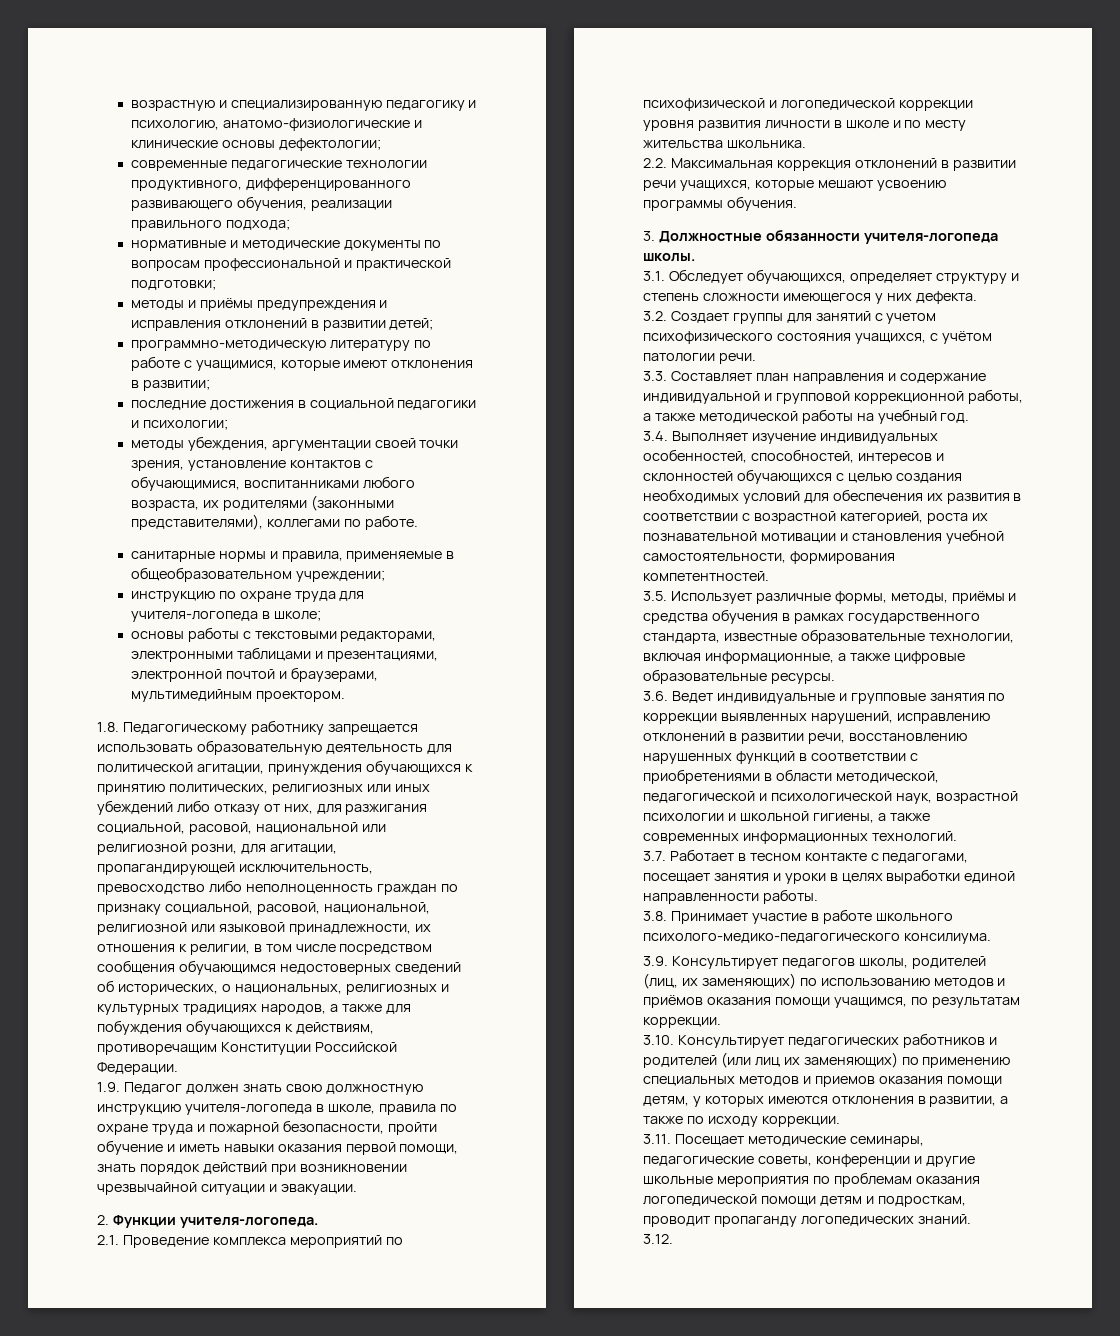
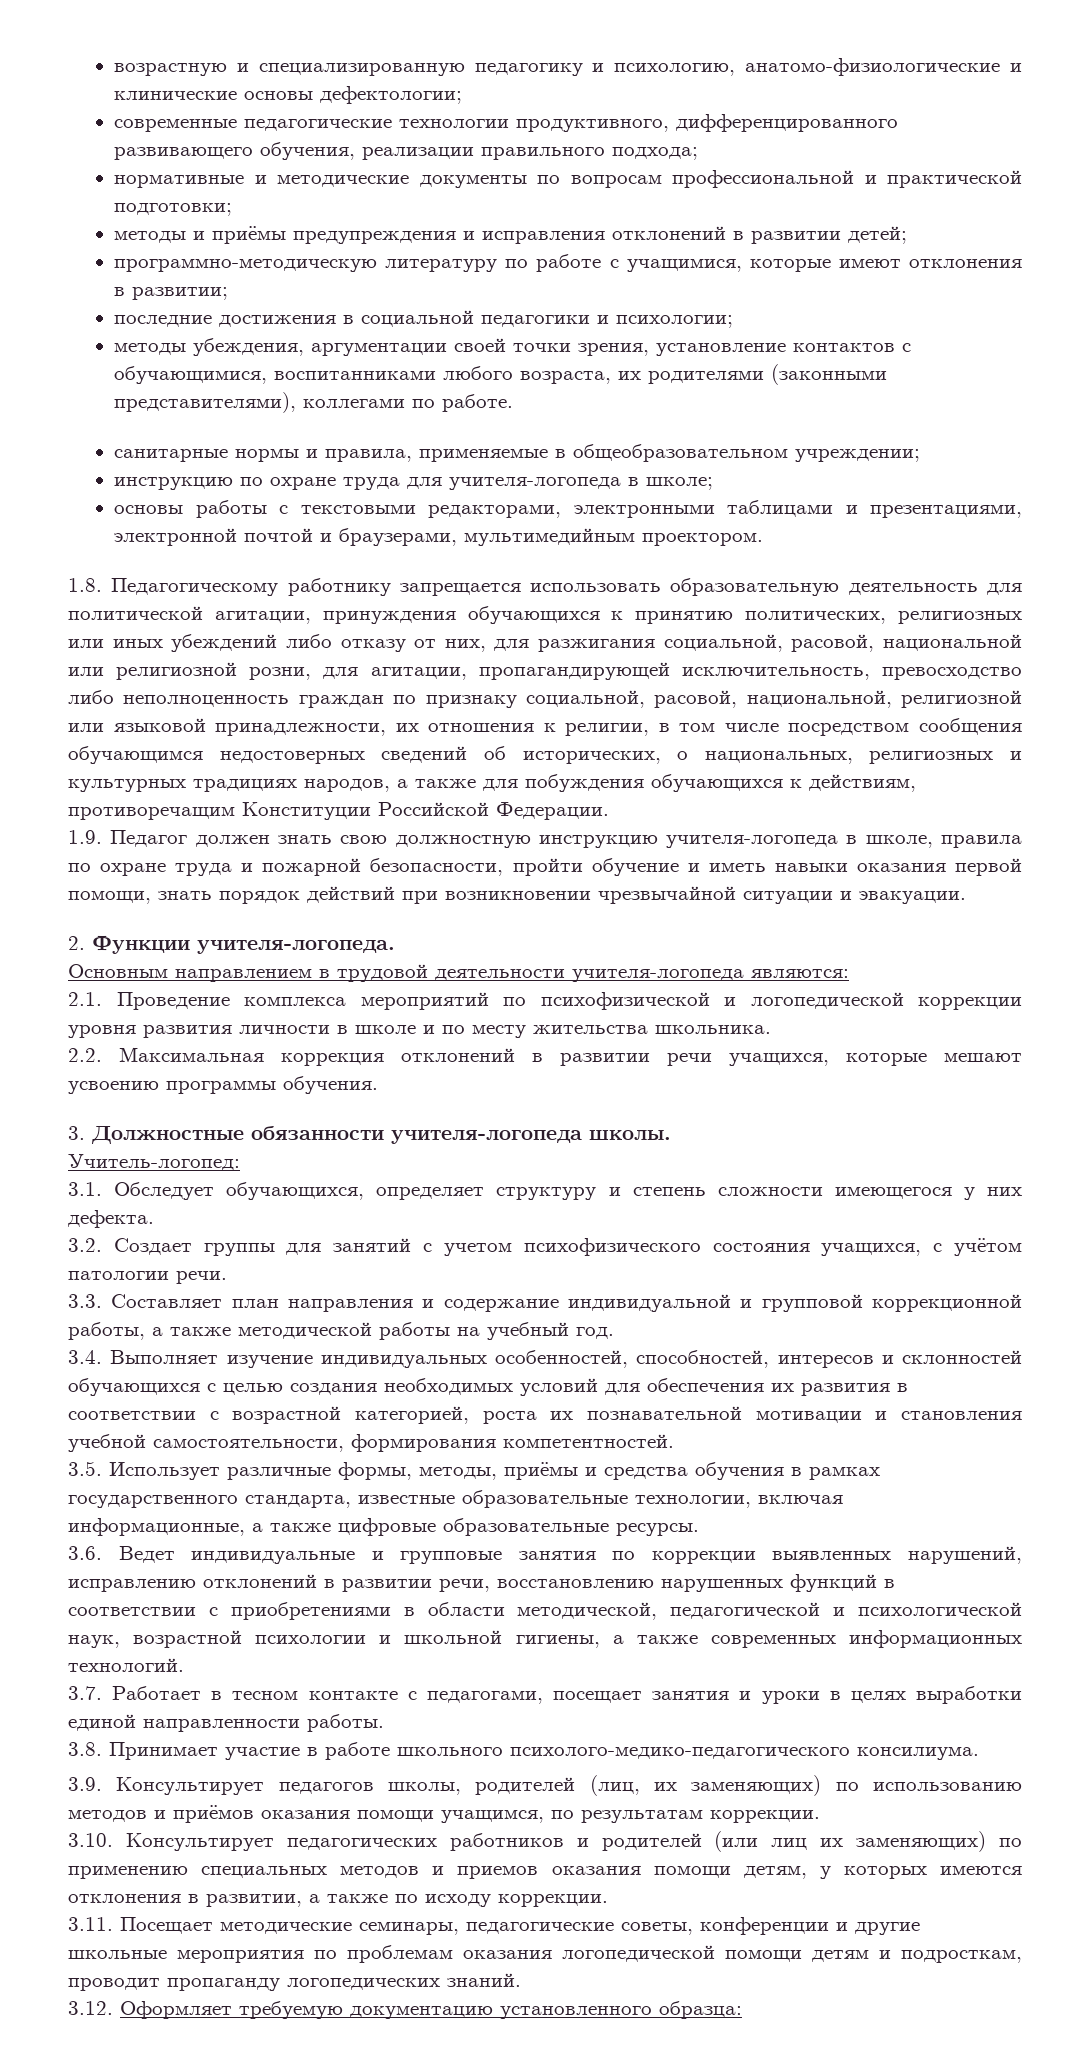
+ Основным направлением в трудовой деятельности учителя-логопеда являются:
+ Учитель-логопед:
- 3.12.
+ 3.12. Оформляет требуемую документацию установленного образца:

